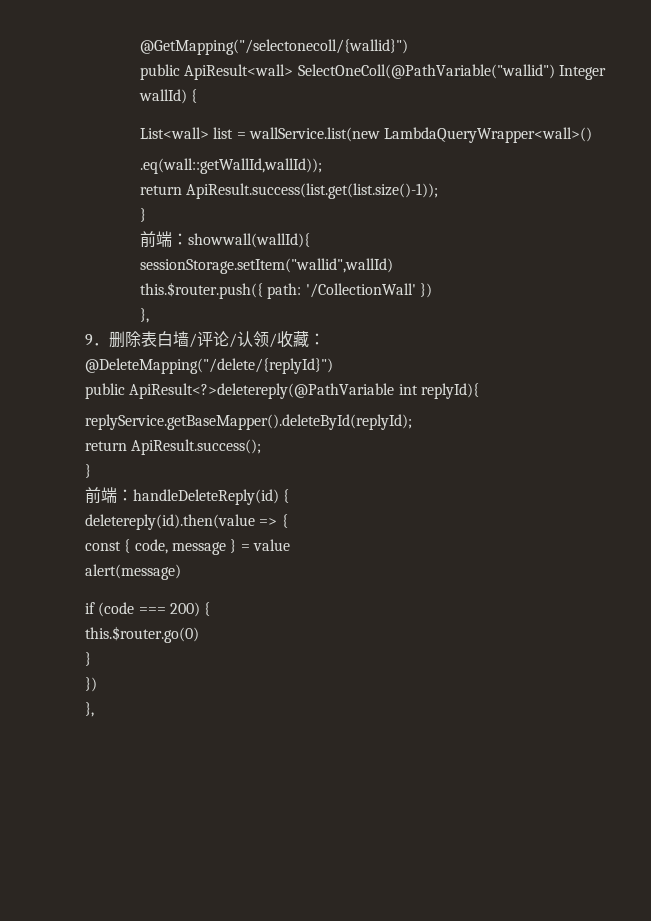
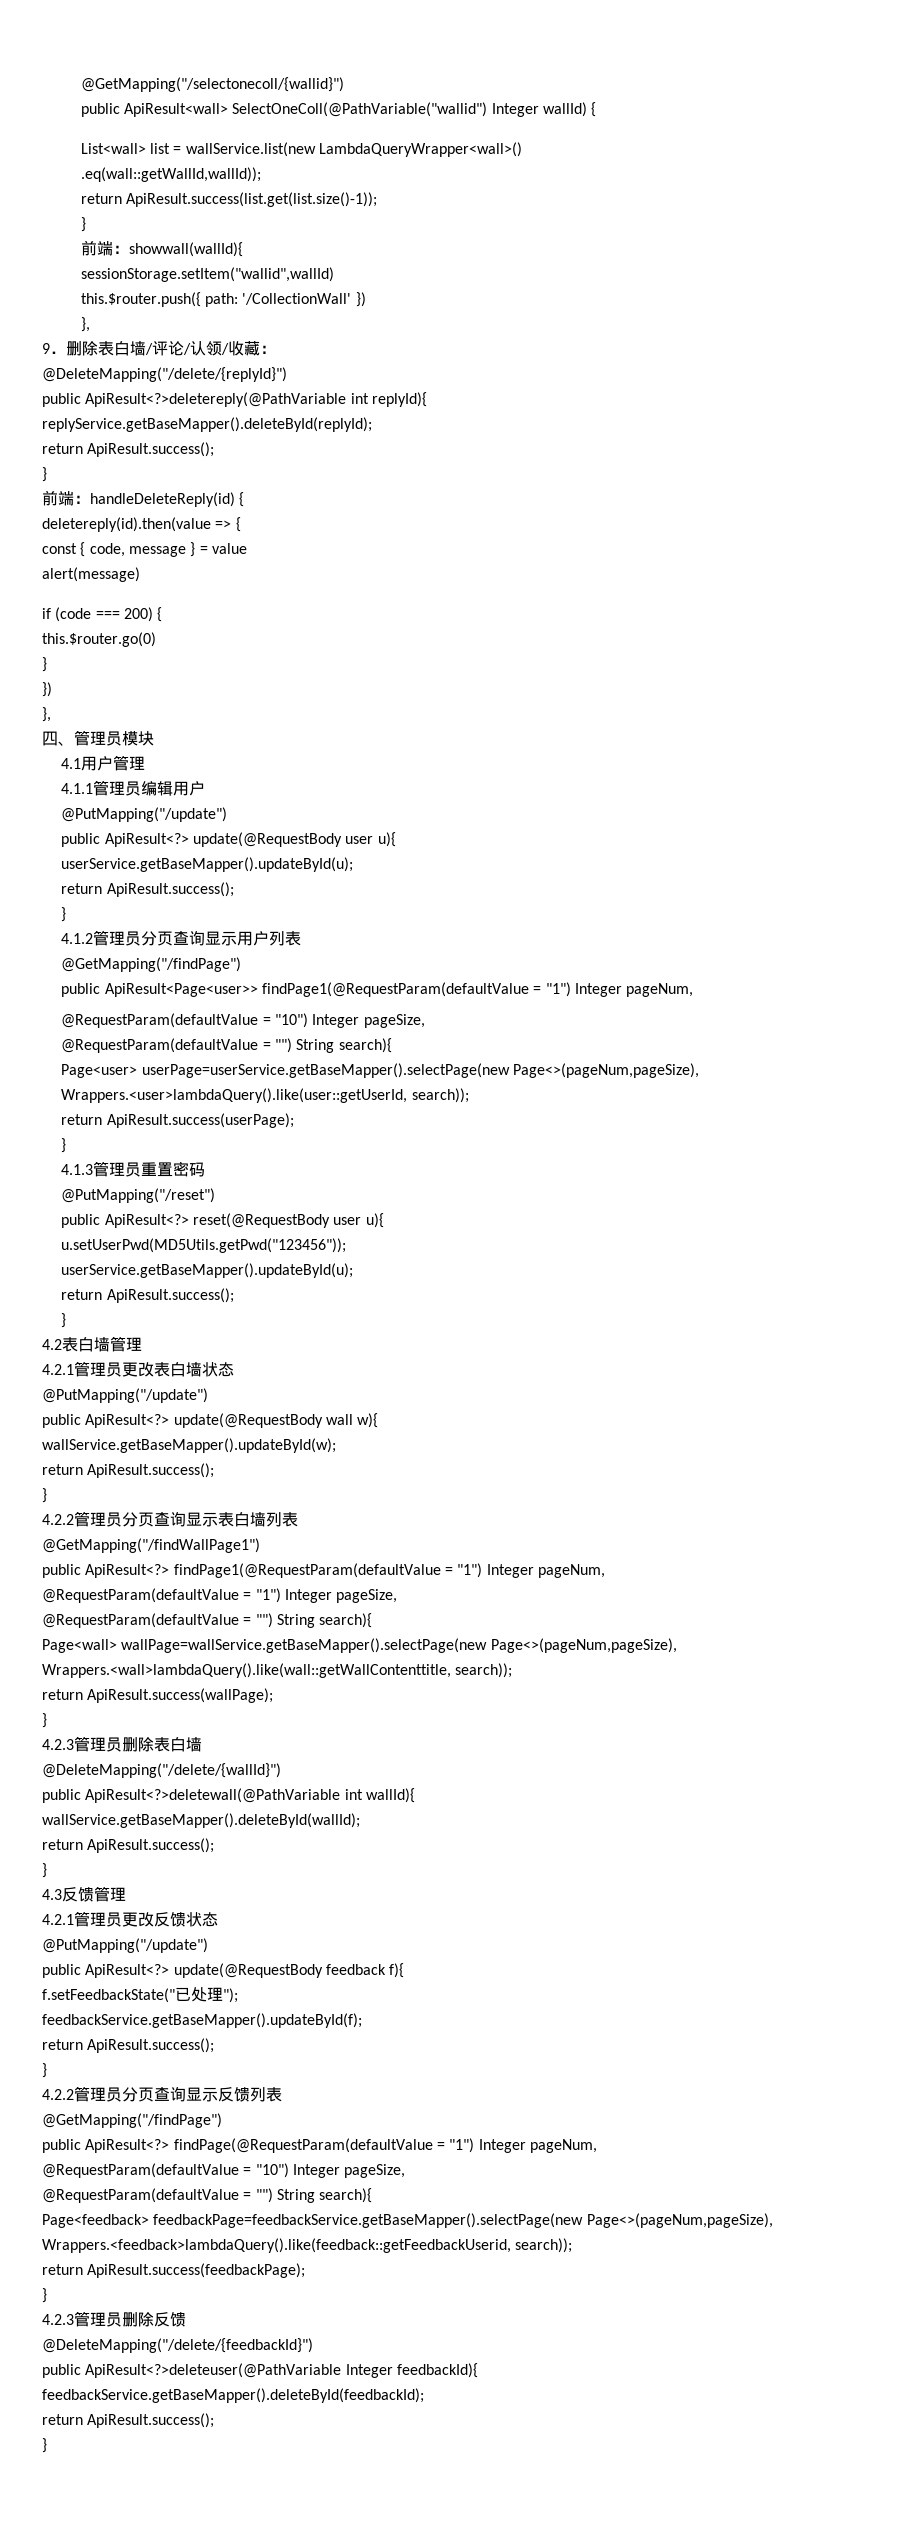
+ 四、管理员模块
+ 4.1用户管理
+ 4.1.1管理员编辑用户
+ @PutMapping("/update")
+ public ApiResult<?> update(@RequestBody user u){
+ userService.getBaseMapper().updateById(u);
+ return ApiResult.success();
+ }
+ 4.1.2管理员分页查询显示用户列表
+ @GetMapping("/findPage")
+ public ApiResult<Page<user>> findPage1(@RequestParam(defaultValue = "1") Integer pageNum,
+ @RequestParam(defaultValue = "10") Integer pageSize,
+ @RequestParam(defaultValue = "") String search){
+ Page<user> userPage=userService.getBaseMapper().selectPage(new Page<>(pageNum,pageSize), Wrappers.<user>lambdaQuery().like(user::getUserId, search));
+ return ApiResult.success(userPage);
+ }
+ 4.1.3管理员重置密码
+ @PutMapping("/reset")
+ public ApiResult<?> reset(@RequestBody user u){
+ u.setUserPwd(MD5Utils.getPwd("123456"));
+ userService.getBaseMapper().updateById(u);
+ return ApiResult.success();
+ }
+ 4.2表白墙管理
+ 4.2.1管理员更改表白墙状态
+ @PutMapping("/update")
+ public ApiResult<?> update(@RequestBody wall w){
+ wallService.getBaseMapper().updateById(w);
+ return ApiResult.success();
+ }
+ 4.2.2管理员分页查询显示表白墙列表
+ @GetMapping("/findWallPage1")
+ public ApiResult<?> findPage1(@RequestParam(defaultValue = "1") Integer pageNum,
+ @RequestParam(defaultValue = "1") Integer pageSize,
+ @RequestParam(defaultValue = "") String search){
+ Page<wall> wallPage=wallService.getBaseMapper().selectPage(new Page<>(pageNum,pageSize), Wrappers.<wall>lambdaQuery().like(wall::getWallContenttitle, search));
+ return ApiResult.success(wallPage);
+ }
+ 4.2.3管理员删除表白墙
+ @DeleteMapping("/delete/{wallId}")
+ public ApiResult<?>deletewall(@PathVariable int wallId){
+ wallService.getBaseMapper().deleteById(wallId);
+ return ApiResult.success();
+ }
+ 4.3反馈管理
+ 4.2.1管理员更改反馈状态
+ @PutMapping("/update")
+ public ApiResult<?> update(@RequestBody feedback f){
+ f.setFeedbackState("已处理");
+ feedbackService.getBaseMapper().updateById(f);
+ return ApiResult.success();
+ }
+ 4.2.2管理员分页查询显示反馈列表
+ @GetMapping("/findPage")
+ public ApiResult<?> findPage(@RequestParam(defaultValue = "1") Integer pageNum,
+ @RequestParam(defaultValue = "10") Integer pageSize,
+ @RequestParam(defaultValue = "") String search){
+ Page<feedback> feedbackPage=feedbackService.getBaseMapper().selectPage(new Page<>(pageNum,pageSize), Wrappers.<feedback>lambdaQuery().like(feedback::getFeedbackUserid, search));
+ return ApiResult.success(feedbackPage);
+ }
+ 4.2.3管理员删除反馈
+ @DeleteMapping("/delete/{feedbackId}")
+ public ApiResult<?>deleteuser(@PathVariable Integer feedbackId){
+ feedbackService.getBaseMapper().deleteById(feedbackId);
+ return ApiResult.success();
+ }

